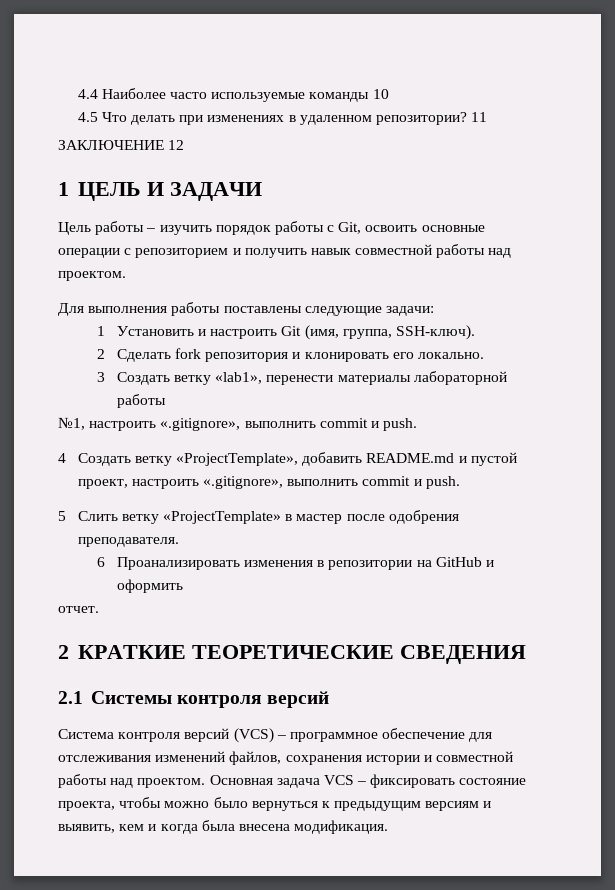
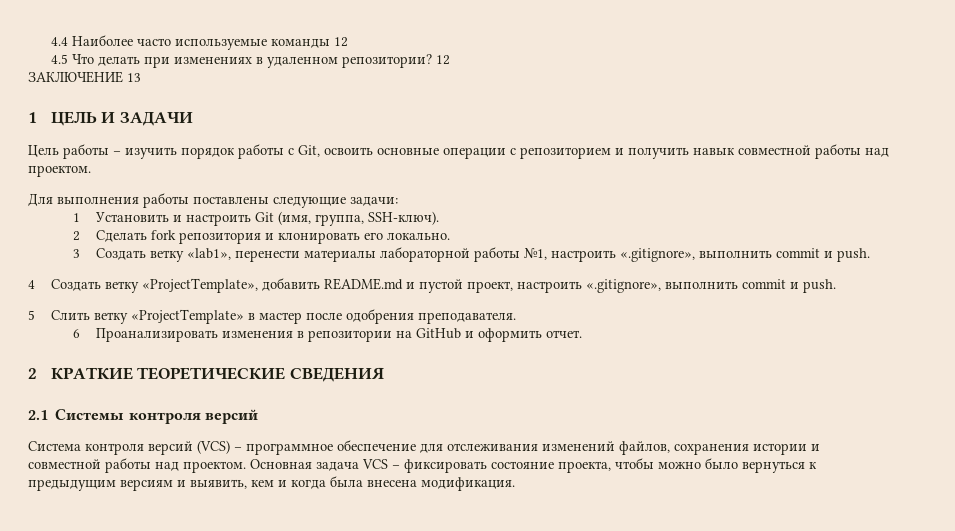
- 4.4 Наиболее часто используемые команды 10
+ 4.4 Наиболее часто используемые команды 12
- 4.5 Что делать при изменениях в удаленном репозитории? 11
+ 4.5 Что делать при изменениях в удаленном репозитории? 12
- ЗАКЛЮЧЕНИЕ 12
+ ЗАКЛЮЧЕНИЕ 13
- 3 Создать ветку «lab1», перенести материалы лабораторной работы
- №1, настроить «.gitignore», выполнить commit и push.
+ 3 Создать ветку «lab1», перенести материалы лабораторной работы №1, настроить «.gitignore», выполнить commit и push.
- 6 Проанализировать изменения в репозитории на GitHub и оформить
- отчет.
+ 6 Проанализировать изменения в репозитории на GitHub и оформить отчет.

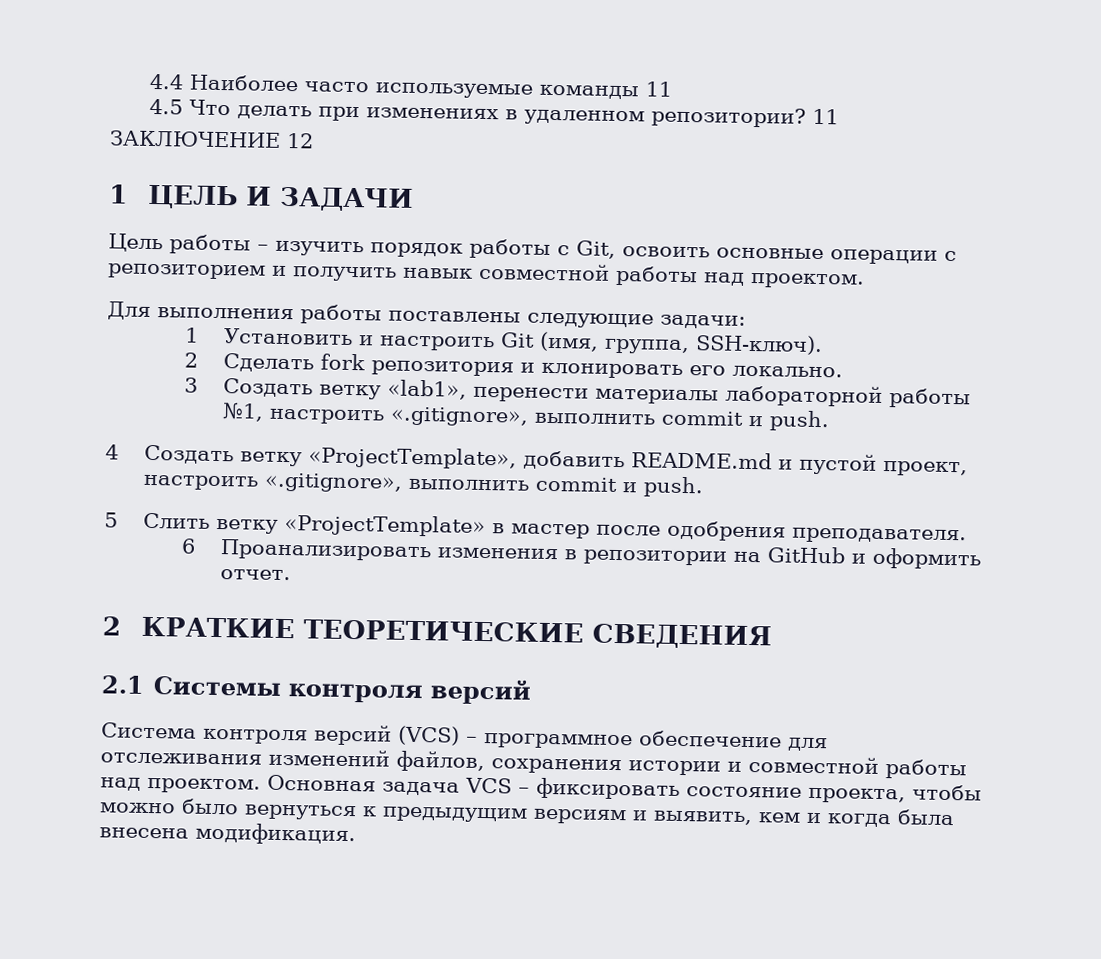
- 4.4 Наиболее часто используемые команды 12
+ 4.4 Наиболее часто используемые команды 11
- 4.5 Что делать при изменениях в удаленном репозитории? 12
+ 4.5 Что делать при изменениях в удаленном репозитории? 11
- ЗАКЛЮЧЕНИЕ 13
+ ЗАКЛЮЧЕНИЕ 12

